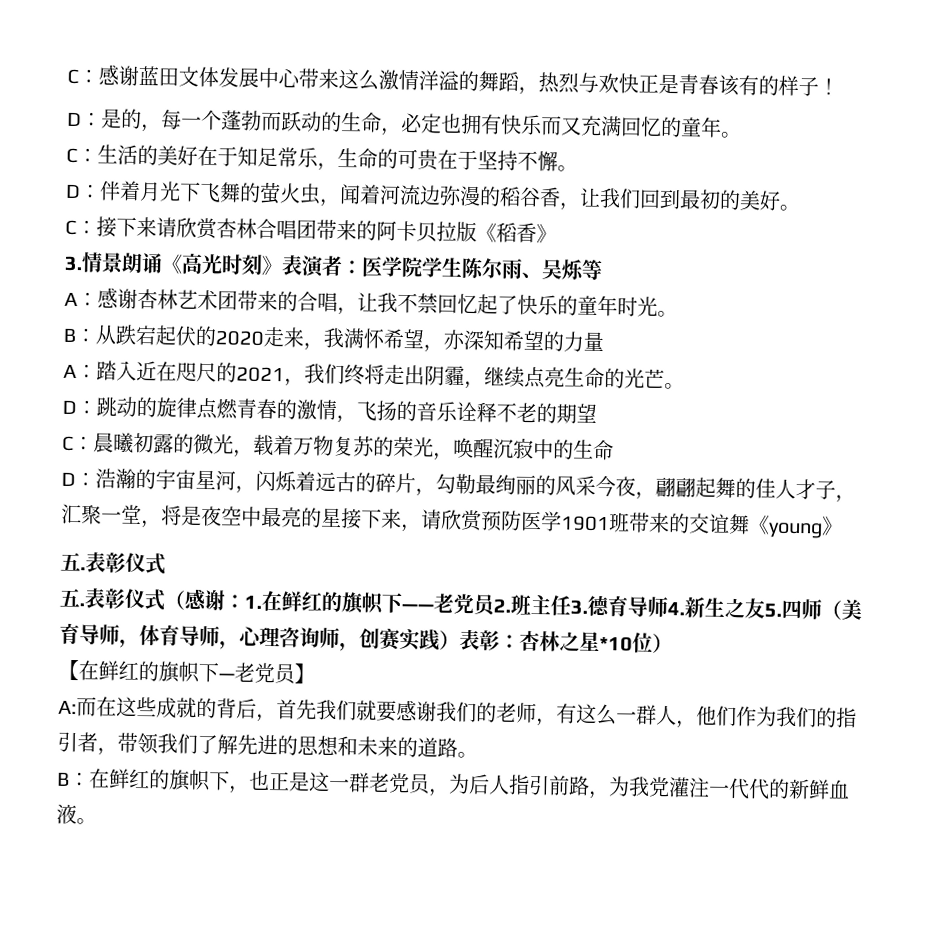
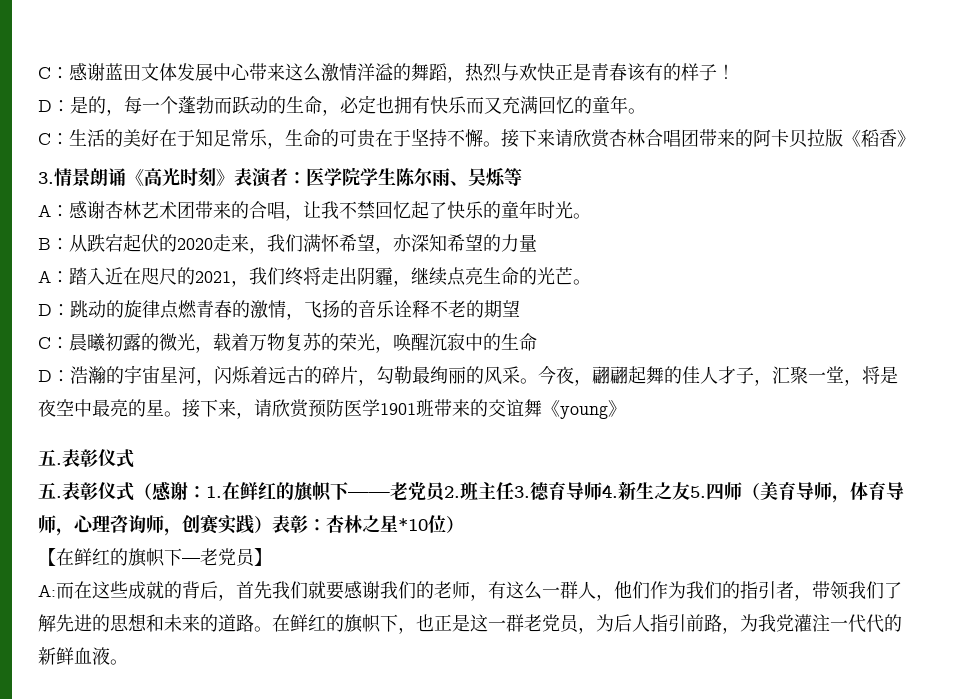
- C：生活的美好在于知足常乐，生命的可贵在于坚持不懈。
- D：伴着月光下飞舞的萤火虫，闻着河流边弥漫的稻谷香，让我们回到最初的美好。
- C：接下来请欣赏杏林合唱团带来的阿卡贝拉版《稻香》
+ C：生活的美好在于知足常乐，生命的可贵在于坚持不懈。接下来请欣赏杏林合唱团带来的阿卡贝拉版《稻香》
- B：从跌宕起伏的2020走来，我满怀希望，亦深知希望的力量
+ B：从跌宕起伏的2020走来，我们满怀希望，亦深知希望的力量
- D：浩瀚的宇宙星河，闪烁着远古的碎片，勾勒最绚丽的风采今夜，翩翩起舞的佳人才子，汇聚一堂，将是夜空中最亮的星接下来，请欣赏预防医学1901班带来的交谊舞《young》
+ D：浩瀚的宇宙星河，闪烁着远古的碎片，勾勒最绚丽的风采。今夜，翩翩起舞的佳人才子，汇聚一堂，将是夜空中最亮的星。接下来，请欣赏预防医学1901班带来的交谊舞《young》
- A:而在这些成就的背后，首先我们就要感谢我们的老师，有这么一群人，他们作为我们的指引者，带领我们了解先进的思想和未来的道路。
- B：在鲜红的旗帜下，也正是这一群老党员，为后人指引前路，为我党灌注一代代的新鲜血液。
+ A:而在这些成就的背后，首先我们就要感谢我们的老师，有这么一群人，他们作为我们的指引者，带领我们了解先进的思想和未来的道路。在鲜红的旗帜下，也正是这一群老党员，为后人指引前路，为我党灌注一代代的新鲜血液。

